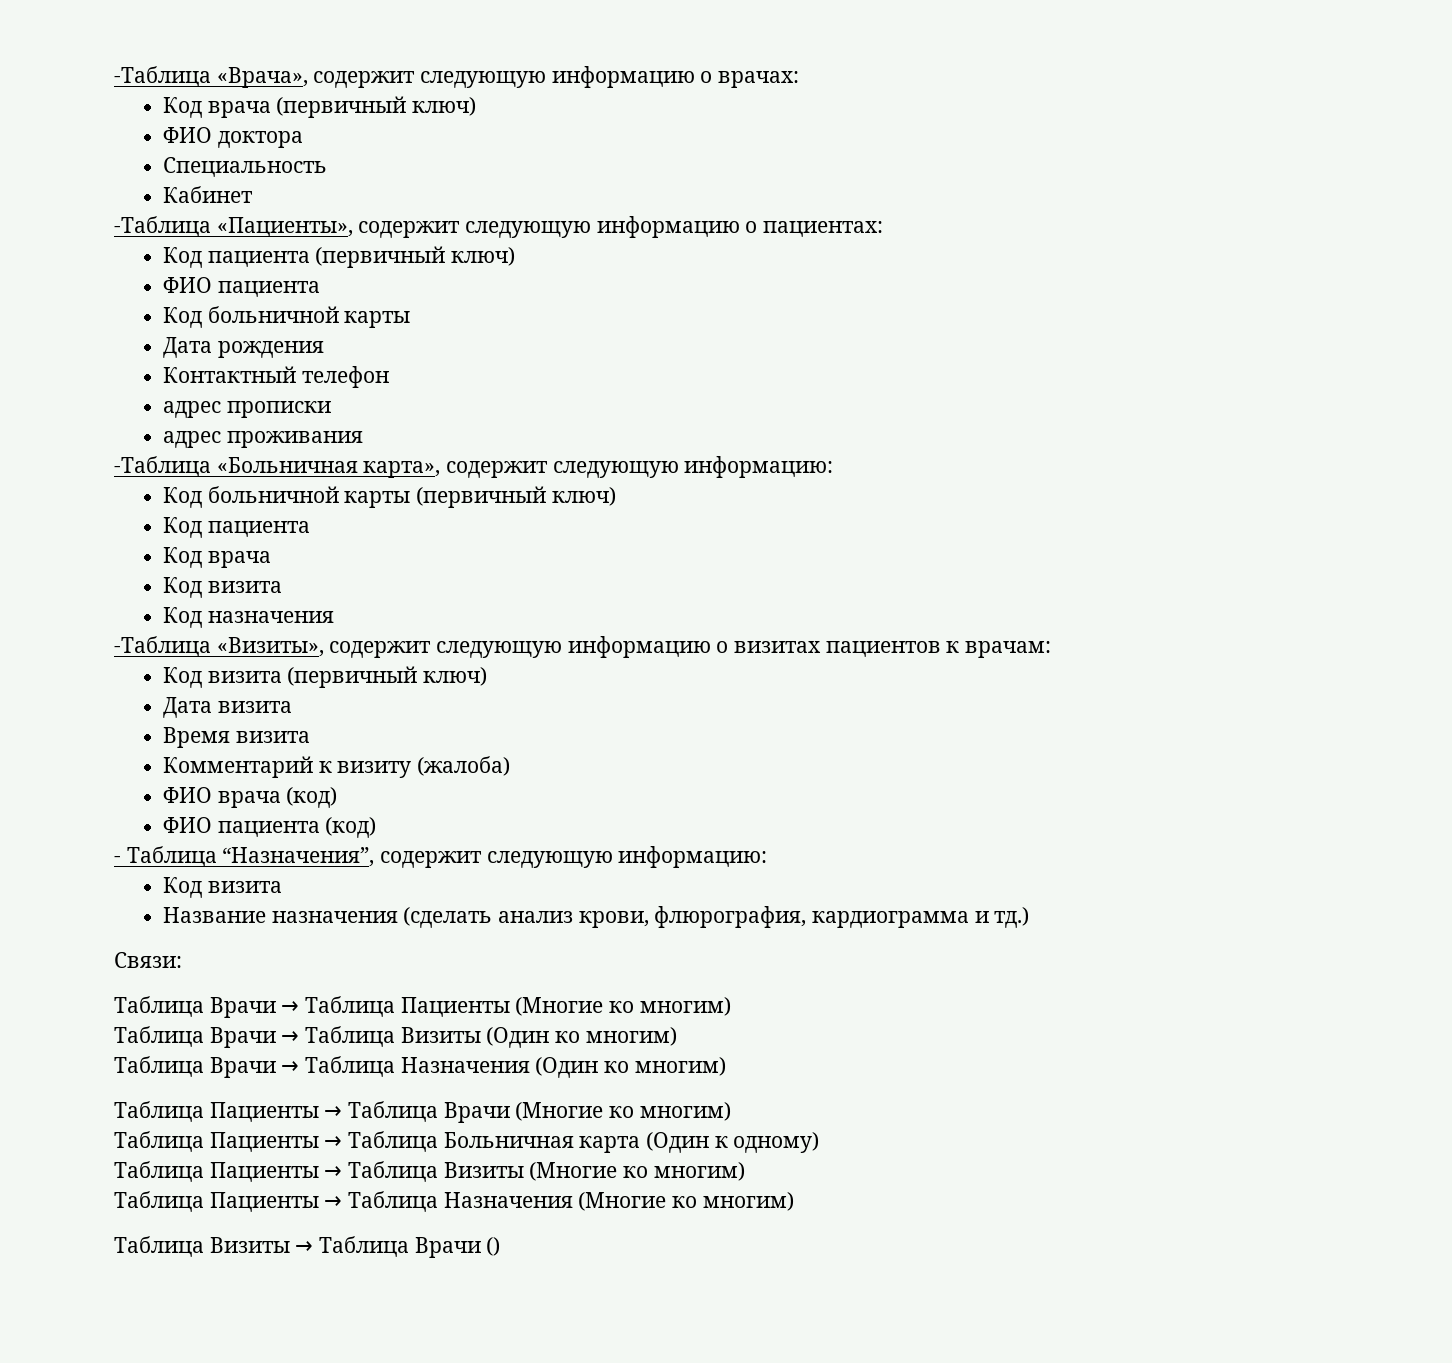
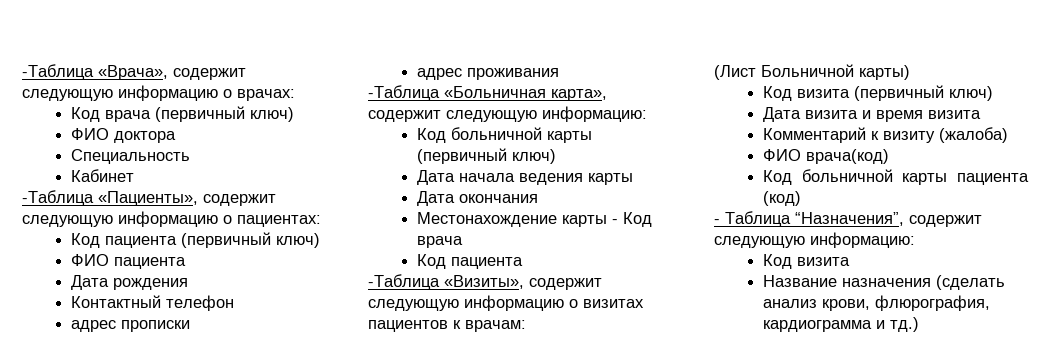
  Код пациента (первичный ключ)
  ФИО пациента
- Код больничной карты
  Код больничной карты (первичный ключ)
+ Дата начала ведения карты
+ Дата окончания
+ Местонахождение карты - Код врача
  Код пациента
- Код врача
- Код визита
- Код назначения
+ (Лист Больничной карты)
- Дата визита
- Время визита
+ Дата визита и время визита
- ФИО врача (код)
- ФИО пациента (код)
+ ФИО врача(код)
+ Код больничной карты пациента (код)
- Связи:
- Таблица Врачи → Таблица Пациенты (Многие ко многим)
- Таблица Врачи → Таблица Визиты (Один ко многим)
- Таблица Врачи → Таблица Назначения (Один ко многим)
- Таблица Пациенты → Таблица Врачи (Многие ко многим)
- Таблица Пациенты → Таблица Больничная карта (Один к одному)
- Таблица Пациенты → Таблица Визиты (Многие ко многим)
- Таблица Пациенты → Таблица Назначения (Многие ко многим)
- Таблица Визиты → Таблица Врачи ()

